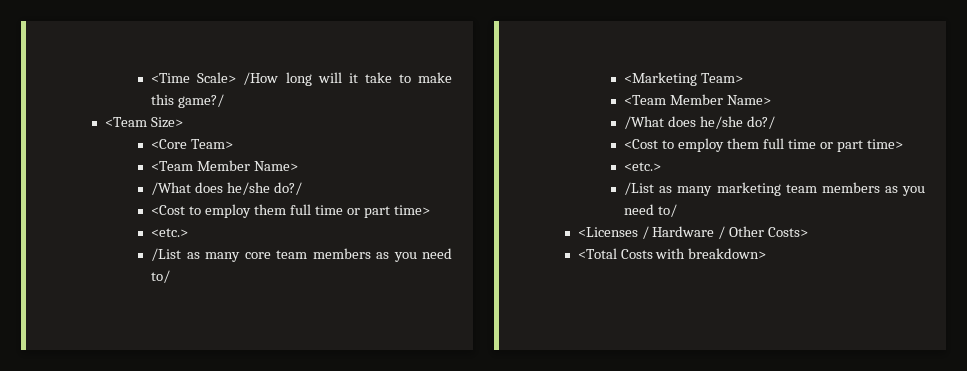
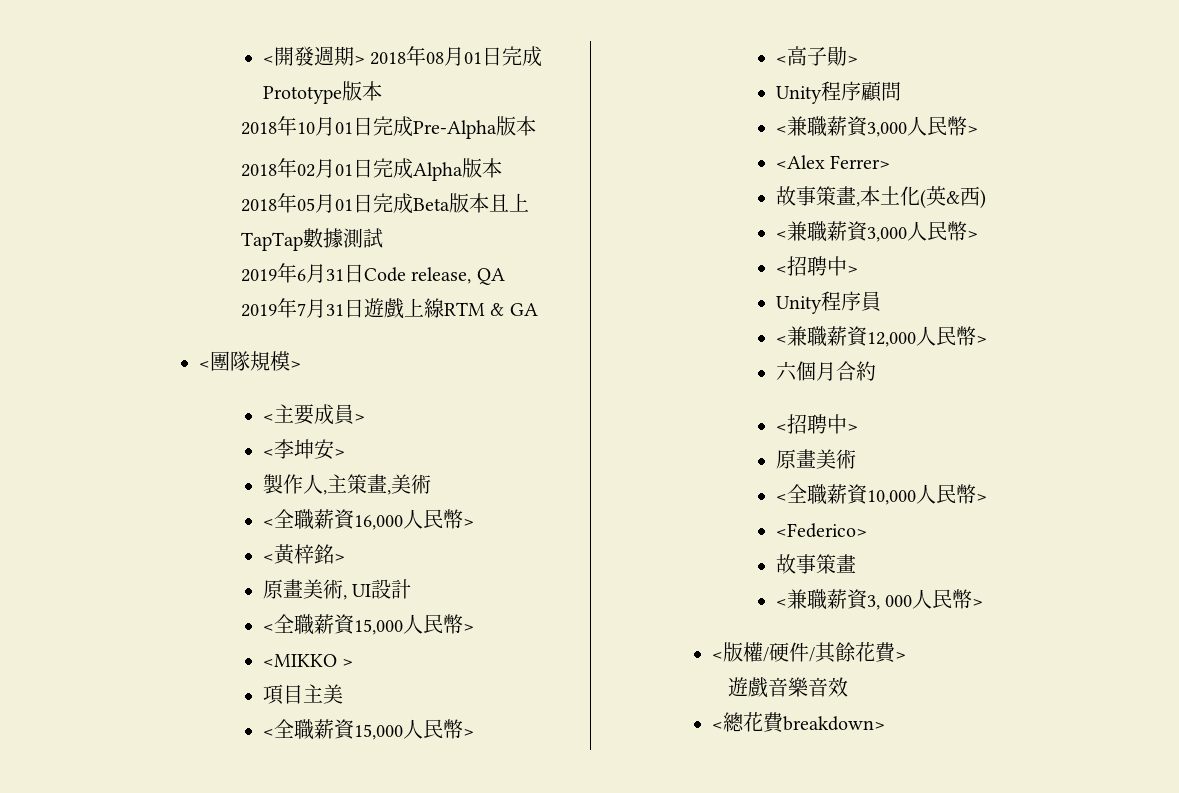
- <Time Scale> /How long will it take to make this game?/
- <Team Size>
- <Core Team>
- <Team Member Name>
- /What does he/she do?/
- <Cost to employ them full time or part time>
- <etc.>
- /List as many core team members as you need to/
- <Marketing Team>
- <Team Member Name>
- /What does he/she do?/
- <Cost to employ them full time or part time>
- <etc.>
- /List as many marketing team members as you need to/
- <Licenses / Hardware / Other Costs>
- <Total Costs with breakdown>
+ <開發週期> 2018年08月01日完成Prototype版本
+ 2018年10月01日完成Pre-Alpha版本
+ 2018年02月01日完成Alpha版本
+ 2018年05月01日完成Beta版本且上TapTap數據測試
+ 2019年6月31日Code release, QA
+ 2019年7月31日遊戲上線RTM & GA
+ <團隊規模>
+ <主要成員>
+ <李坤安>
+ 製作人,主策畫,美術
+ <全職薪資16,000人民幣>
+ <黃梓銘>
+ 原畫美術, UI設計
+ <全職薪資15,000人民幣>
+ <MIKKO >
+ 項目主美
+ <全職薪資15,000人民幣>
+ <高子勛>
+ Unity程序顧問
+ <兼職薪資3,000人民幣>
+ <Alex Ferrer>
+ 故事策畫,本土化(英&西)
+ <兼職薪資3,000人民幣>
+ <招聘中>
+ Unity程序員
+ <兼職薪資12,000人民幣>
+ 六個月合約
+ <招聘中>
+ 原畫美術
+ <全職薪資10,000人民幣>
+ <Federico>
+ 故事策畫
+ <兼職薪資3, 000人民幣>
+ <版權/硬件/其餘花費>
+ 遊戲音樂音效
+ <總花費breakdown>

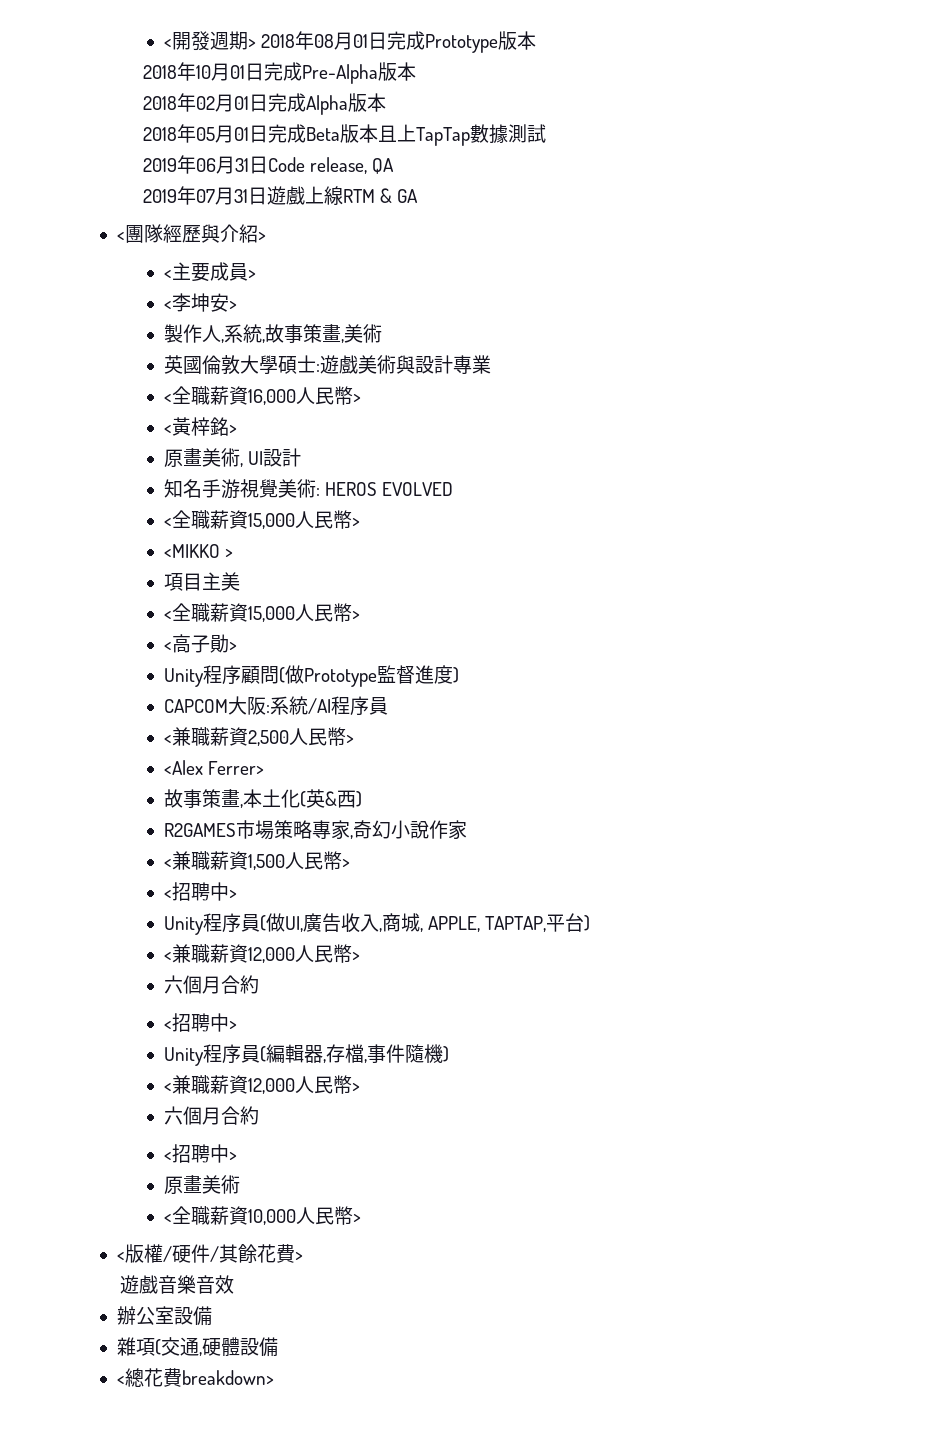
- 2019年6月31日Code release, QA
+ 2019年06月31日Code release, QA
- 2019年7月31日遊戲上線RTM & GA
+ 2019年07月31日遊戲上線RTM & GA
- <團隊規模>
+ <團隊經歷與介紹>
- 製作人,主策畫,美術
+ 製作人,系統,故事策畫,美術
+ 英國倫敦大學碩士:遊戲美術與設計專業
+ 知名手游視覺美術: HEROS EVOLVED
- Unity程序顧問
- <兼職薪資3,000人民幣>
+ Unity程序顧問(做Prototype監督進度)
+ CAPCOM大阪:系統/AI程序員
+ <兼職薪資2,500人民幣>
  故事策畫,本土化(英&西)
- <兼職薪資3,000人民幣>
+ R2GAMES市場策略專家,奇幻小說作家
+ <兼職薪資1,500人民幣>
- Unity程序員
+ Unity程序員(做UI,廣告收入,商城, APPLE, TAPTAP,平台)
+ <兼職薪資12,000人民幣>
+ 六個月合約
+ <招聘中>
+ Unity程序員(編輯器,存檔,事件隨機)
- <Federico>
- 故事策畫
- <兼職薪資3, 000人民幣>
+ 辦公室設備
+ 雜項(交通,硬體設備

